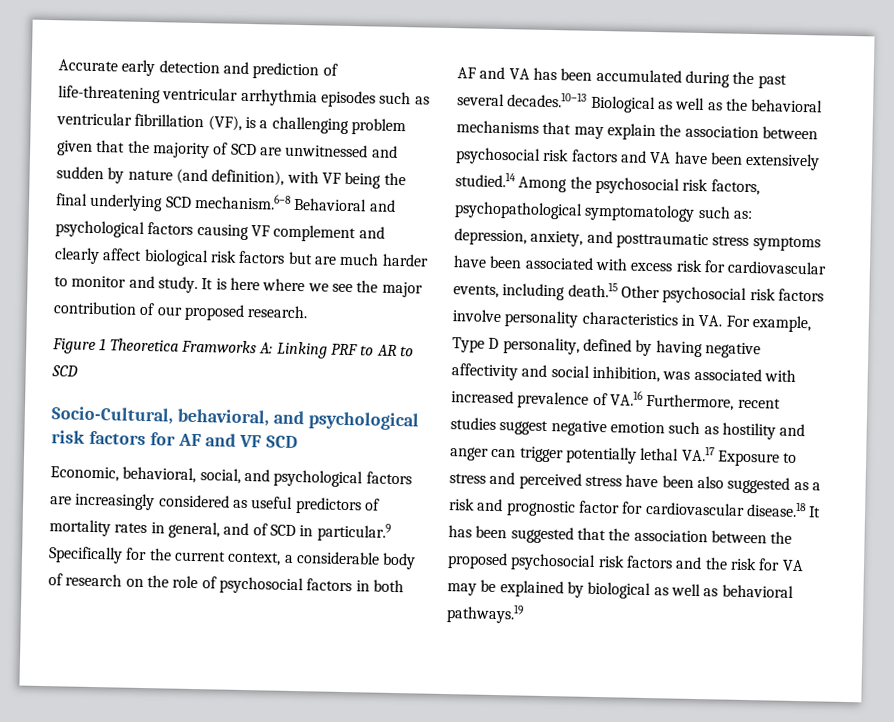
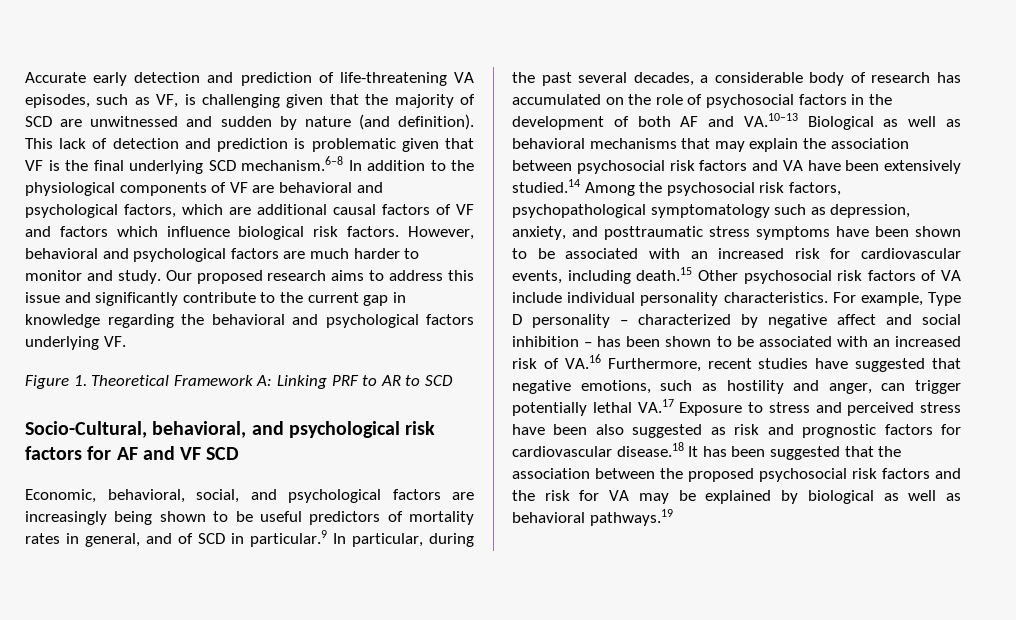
- Accurate early detection and prediction of life-threatening ventricular arrhythmia episodes such as ventricular fibrillation (VF), is a challenging problem given that the majority of SCD are unwitnessed and sudden by nature (and definition), with VF being the final underlying SCD mechanism.6–8 Behavioral and psychological factors causing VF complement and clearly affect biological risk factors but are much harder to monitor and study.
+ Accurate early detection and prediction of life-threatening VA episodes, such as VF, is challenging given that the majority of SCD are unwitnessed and sudden by nature (and definition). This lack of detection and prediction is problematic given that VF is the final underlying SCD mechanism.6–8 In addition to the physiological components of VF are behavioral and psychological factors, which are additional causal factors of VF and factors which influence biological risk factors. However, behavioral and psychological factors are much harder to monitor and study.
- It is here where we see the major contribution of our proposed research.
- Figure 1 Theoretica Framworks A: Linking PRF to AR to SCD
+ Our proposed research aims to address this issue and significantly contribute to the current gap in knowledge regarding the behavioral and psychological factors underlying VF.
+ Figure 1. Theoretical Framework A: Linking PRF to AR to SCD
- Economic, behavioral, social, and psychological factors are increasingly considered as useful predictors of mortality rates in general, and of SCD in particular.9 Specifically for the current context, a considerable body of research on the role of psychosocial factors in both AF and VA has been accumulated during the past several decades.10–13 Biological as well as the behavioral mechanisms that may explain the association between psychosocial risk factors and VA have been extensively studied.14 Among the psychosocial risk factors, psychopathological symptomatology such as: depression, anxiety, and posttraumatic stress symptoms have been associated with excess risk for cardiovascular events, including death.15 Other psychosocial risk factors involve personality characteristics in VA. For example, Type D personality, defined by having negative affectivity and social inhibition, was associated with increased prevalence of VA.16 Furthermore, recent studies suggest negative emotion such as hostility and anger can trigger potentially lethal VA.17 Exposure to stress and perceived stress have been also suggested as a risk and prognostic factor for cardiovascular disease.18 It has been suggested that the association between the proposed psychosocial risk factors and the risk for VA may be explained by biological as well as behavioral pathways.19
+ Economic, behavioral, social, and psychological factors are increasingly being shown to be useful predictors of mortality rates in general, and of SCD in particular.9 In particular, during the past several decades, a considerable body of research has accumulated on the role of psychosocial factors in the development of both AF and VA.10–13 Biological as well as behavioral mechanisms that may explain the association between psychosocial risk factors and VA have been extensively studied.14 Among the psychosocial risk factors, psychopathological symptomatology such as depression, anxiety, and posttraumatic stress symptoms have been shown to be associated with an increased risk for cardiovascular events, including death.15 Other psychosocial risk factors of VA include individual personality characteristics. For example, Type D personality – characterized by negative affect and social inhibition – has been shown to be associated with an increased risk of VA.16 Furthermore, recent studies have suggested that negative emotions, such as hostility and anger, can trigger potentially lethal VA.17 Exposure to stress and perceived stress have been also suggested as risk and prognostic factors for cardiovascular disease.18 It has been suggested that the association between the proposed psychosocial risk factors and the risk for VA may be explained by biological as well as behavioral pathways.19

